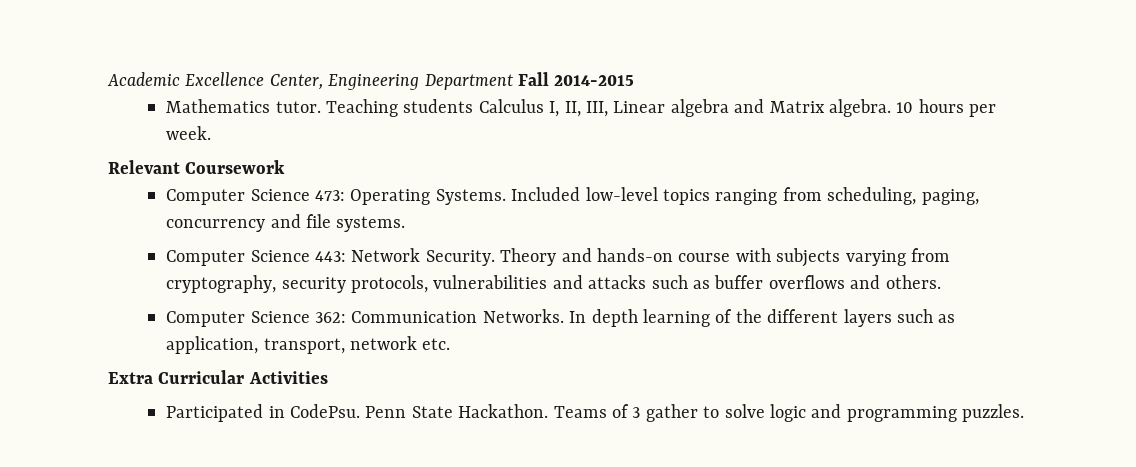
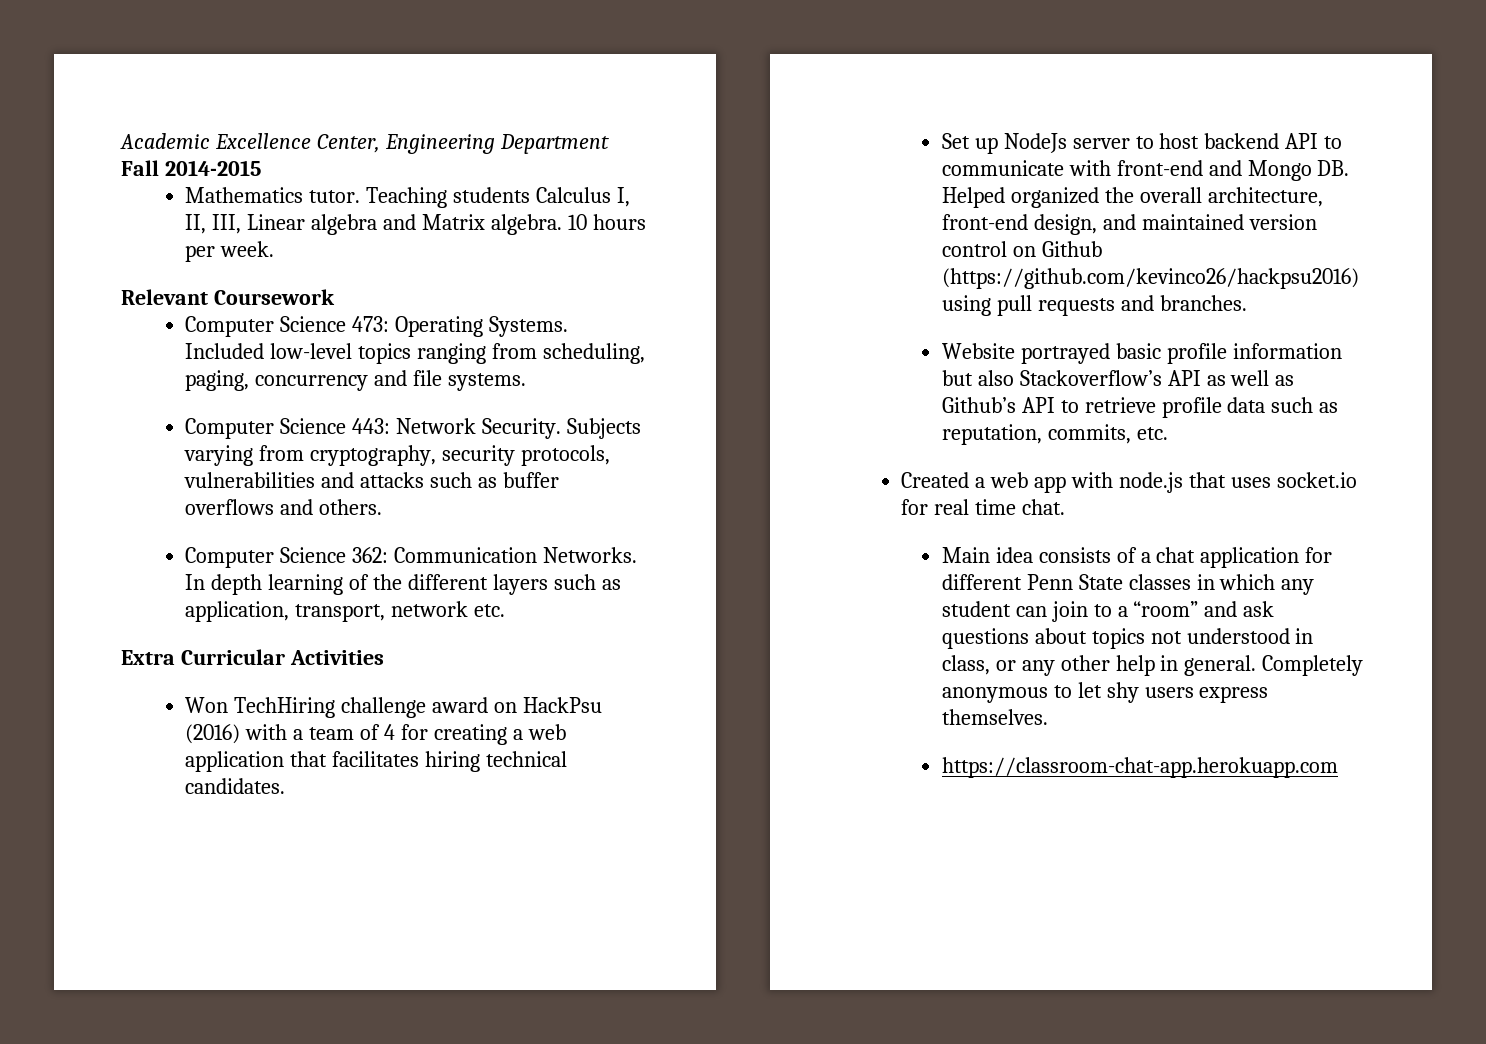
- Theory and hands-on course with subjects varying from cryptography, security protocols, vulnerabilities and attacks such as buffer overflows and others.
+ Subjects varying from cryptography, security protocols, vulnerabilities and attacks such as buffer overflows and others.
- Participated in CodePsu. Penn State Hackathon. Teams of 3 gather to solve logic and programming puzzles.
+ Won TechHiring challenge award on HackPsu (2016) with a team of 4 for creating a web application that facilitates hiring technical candidates.
+ Set up NodeJs server to host backend API to communicate with front-end and Mongo DB. Helped organized the overall architecture, front-end design, and maintained version control on Github (https://github.com/kevinco26/hackpsu2016) using pull requests and branches.
+ Website portrayed basic profile information but also Stackoverflow’s API as well as Github’s API to retrieve profile data such as reputation, commits, etc.
+ Created a web app with node.js that uses socket.io for real time chat.
+ Main idea consists of a chat application for different Penn State classes in which any student can join to a “room” and ask questions about topics not understood in class, or any other help in general. Completely anonymous to let shy users express themselves.
+ https://classroom-chat-app.herokuapp.com

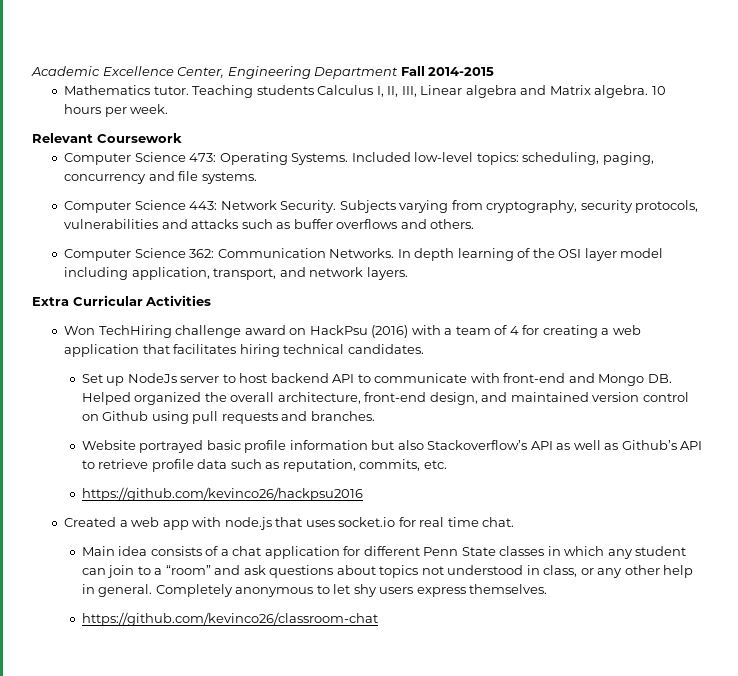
- Included low-level topics ranging from scheduling, paging, concurrency and file systems.
+ Included low-level topics: scheduling, paging, concurrency and file systems.
- In depth learning of the different layers such as application, transport, network etc.
+ In depth learning of the OSI layer model including application, transport, and network layers.
- Set up NodeJs server to host backend API to communicate with front-end and Mongo DB. Helped organized the overall architecture, front-end design, and maintained version control on Github (https://github.com/kevinco26/hackpsu2016) using pull requests and branches.
+ Set up NodeJs server to host backend API to communicate with front-end and Mongo DB. Helped organized the overall architecture, front-end design, and maintained version control on Github using pull requests and branches.
+ https://github.com/kevinco26/hackpsu2016
- https://classroom-chat-app.herokuapp.com
+ https://github.com/kevinco26/classroom-chat

